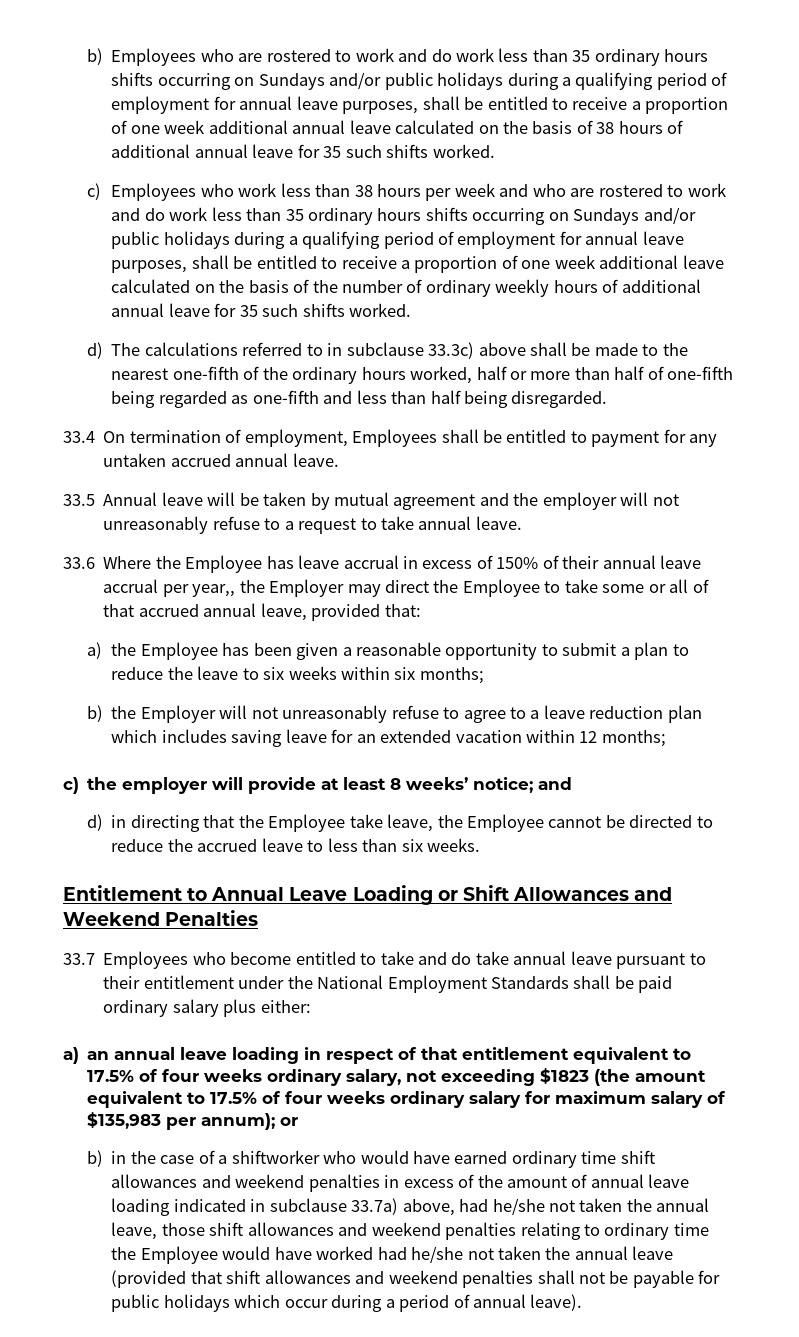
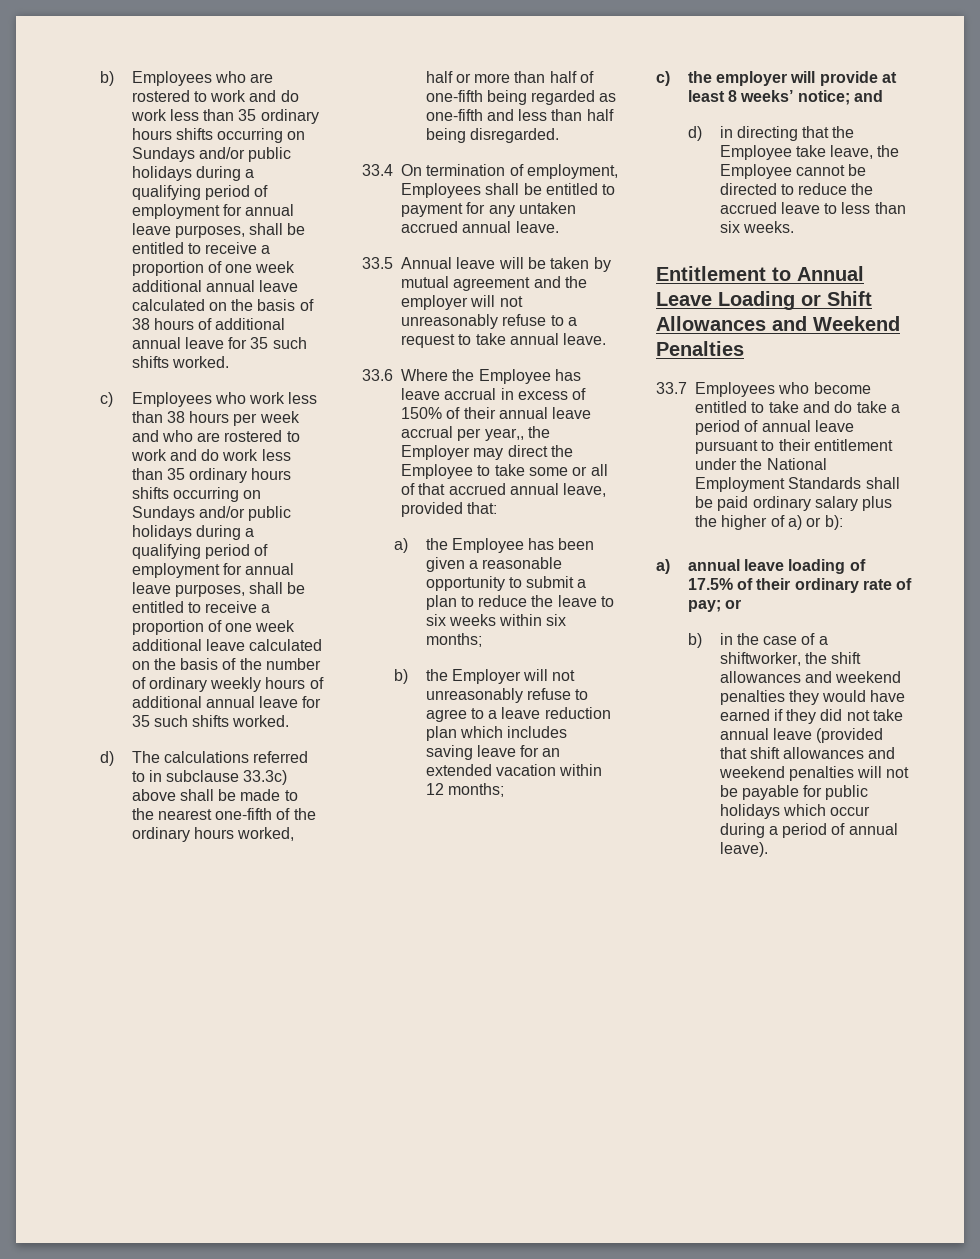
- 33.7 Employees who become entitled to take and do take annual leave pursuant to their entitlement under the National Employment Standards shall be paid ordinary salary plus either:
- a) an annual leave loading in respect of that entitlement equivalent to 17.5% of four weeks ordinary salary, not exceeding $1823 (the amount equivalent to 17.5% of four weeks ordinary salary for maximum salary of $135,983 per annum); or
+ 33.7 Employees who become entitled to take and do take a period of annual leave pursuant to their entitlement under the National Employment Standards shall be paid ordinary salary plus the higher of a) or b):
+ a) annual leave loading of 17.5% of their ordinary rate of pay; or
- b) in the case of a shiftworker who would have earned ordinary time shift allowances and weekend penalties in excess of the amount of annual leave loading indicated in subclause 33.7a) above, had he/she not taken the annual leave, those shift allowances and weekend penalties relating to ordinary time the Employee would have worked had he/she not taken the annual leave (provided that shift allowances and weekend penalties shall not be payable for public holidays which occur during a period of annual leave).
+ b) in the case of a shiftworker, the shift allowances and weekend penalties they would have earned if they did not take annual leave (provided that shift allowances and weekend penalties will not be payable for public holidays which occur during a period of annual leave).

